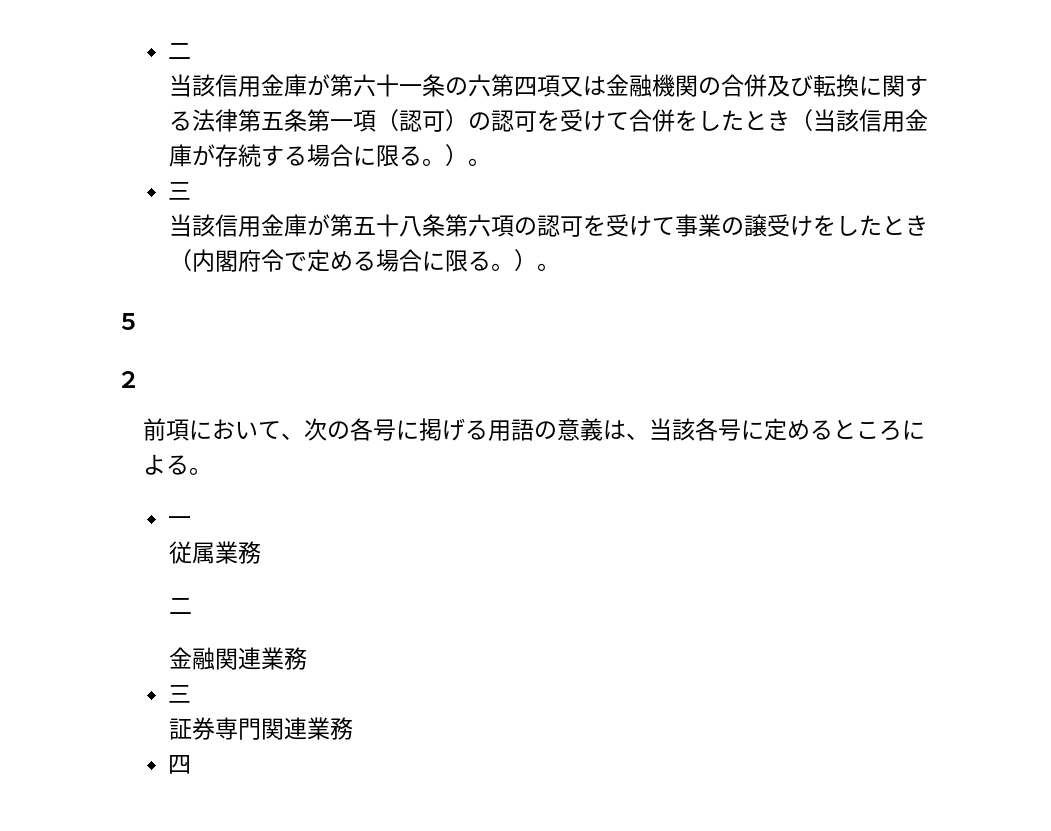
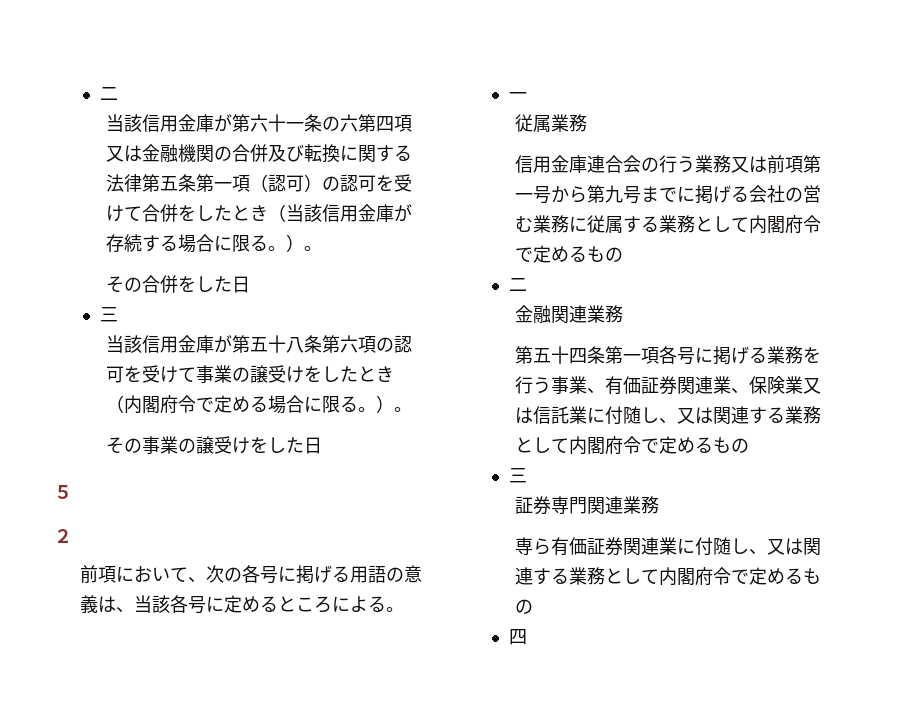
+ その合併をした日
+ その事業の譲受けをした日
  従属業務
+ 信用金庫連合会の行う業務又は前項第一号から第九号までに掲げる会社の営む業務に従属する業務として内閣府令で定めるもの
  二
  金融関連業務
+ 第五十四条第一項各号に掲げる業務を行う事業、有価証券関連業、保険業又は信託業に付随し、又は関連する業務として内閣府令で定めるもの
+ 専ら有価証券関連業に付随し、又は関連する業務として内閣府令で定めるもの

